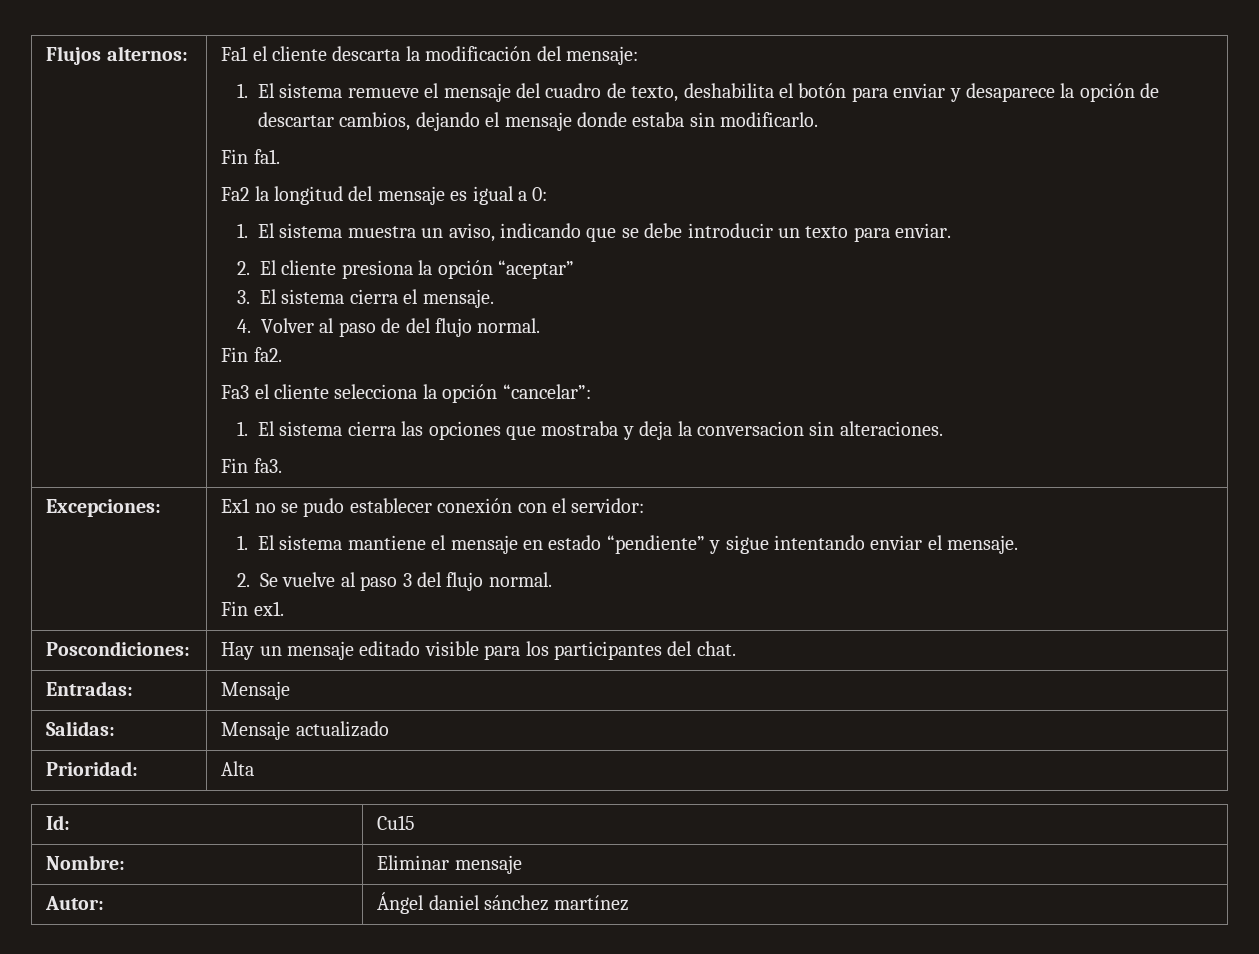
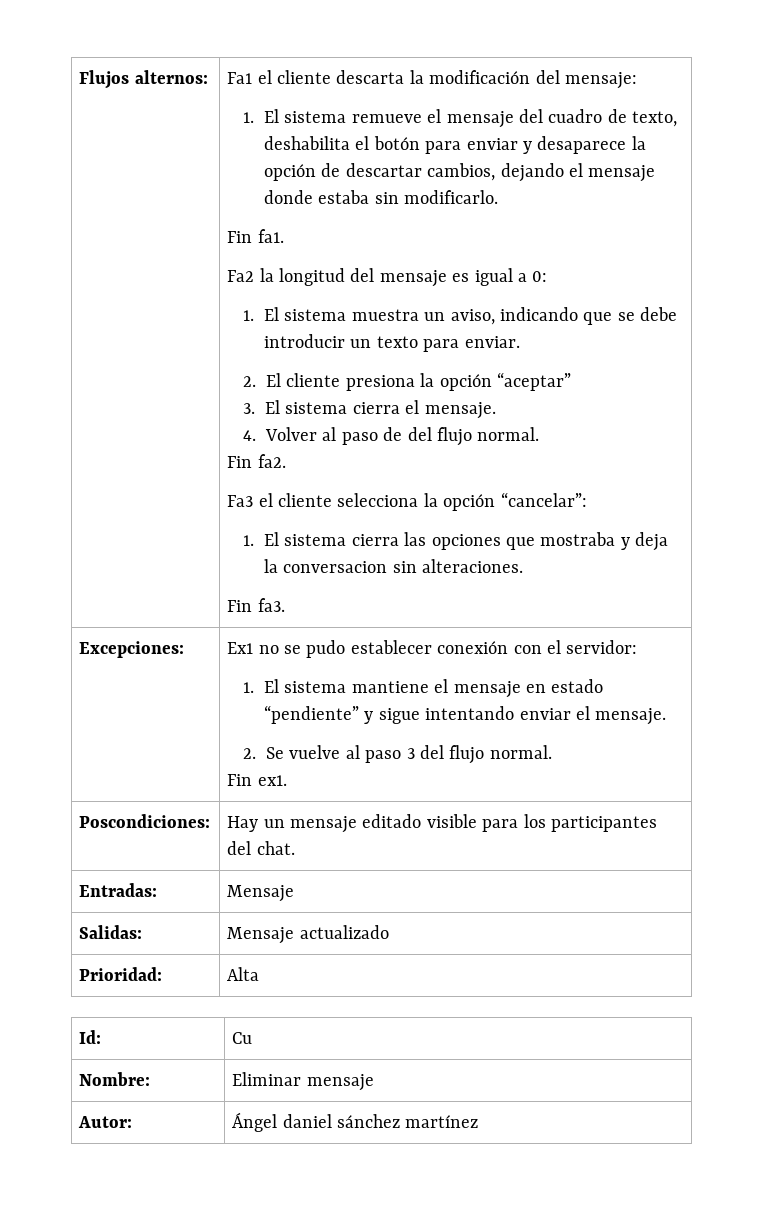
- Id: | Cu15
+ Id: | Cu

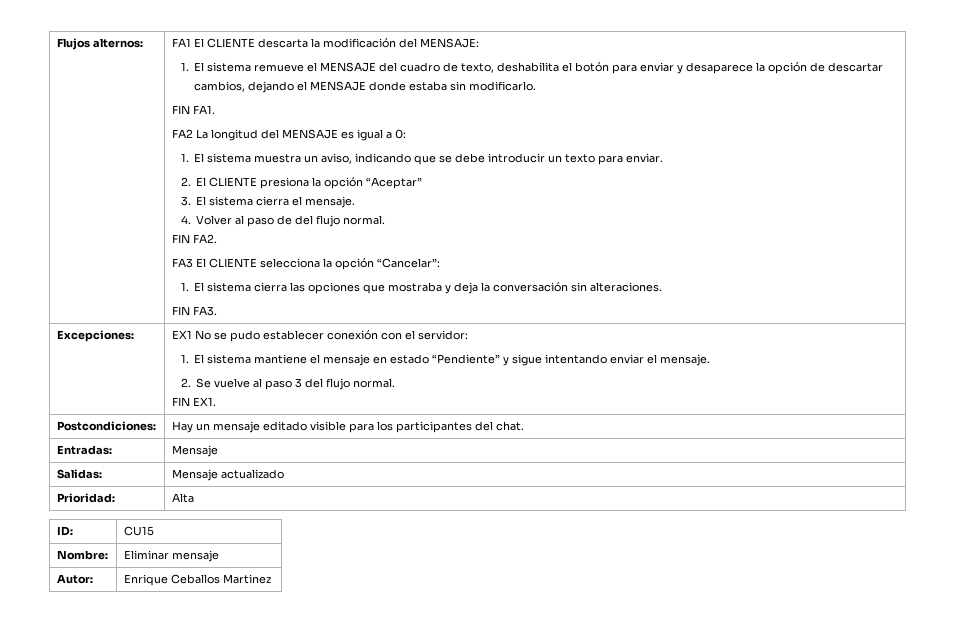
- Fa1 el cliente descarta la modificación del mensaje:
+ FA1 El CLIENTE descarta la modificación del MENSAJE:
- 1. El sistema remueve el mensaje del cuadro de texto, deshabilita el botón para enviar y desaparece la opción de descartar cambios, dejando el mensaje donde estaba sin modificarlo.
+ 1. El sistema remueve el MENSAJE del cuadro de texto, deshabilita el botón para enviar y desaparece la opción de descartar cambios, dejando el MENSAJE donde estaba sin modificarlo.
- Fin fa1.
- Fa2 la longitud del mensaje es igual a 0:
+ FIN FA1.
+ FA2 La longitud del MENSAJE es igual a 0:
- 2. El cliente presiona la opción “aceptar”
+ 2. El CLIENTE presiona la opción “Aceptar”
- Fin fa2.
- Fa3 el cliente selecciona la opción “cancelar”:
+ FIN FA2.
+ FA3 El CLIENTE selecciona la opción “Cancelar”:
- 1. El sistema cierra las opciones que mostraba y deja la conversacion sin alteraciones.
+ 1. El sistema cierra las opciones que mostraba y deja la conversación sin alteraciones.
- Fin fa3.
+ FIN FA3.
- Excepciones: | Ex1 no se pudo establecer conexión con el servidor:
- 1. El sistema mantiene el mensaje en estado “pendiente” y sigue intentando enviar el mensaje.
+ Excepciones: | EX1 No se pudo establecer conexión con el servidor:
+ 1. El sistema mantiene el mensaje en estado “Pendiente” y sigue intentando enviar el mensaje.
  2. Se vuelve al paso 3 del flujo normal.
- Fin ex1.
- Poscondiciones: | Hay un mensaje editado visible para los participantes del chat.
+ FIN EX1.
+ Postcondiciones: | Hay un mensaje editado visible para los participantes del chat.
- Id: | Cu
+ ID: | CU15
- Autor: | Ángel daniel sánchez martínez
+ Autor: | Enrique Ceballos Martinez

